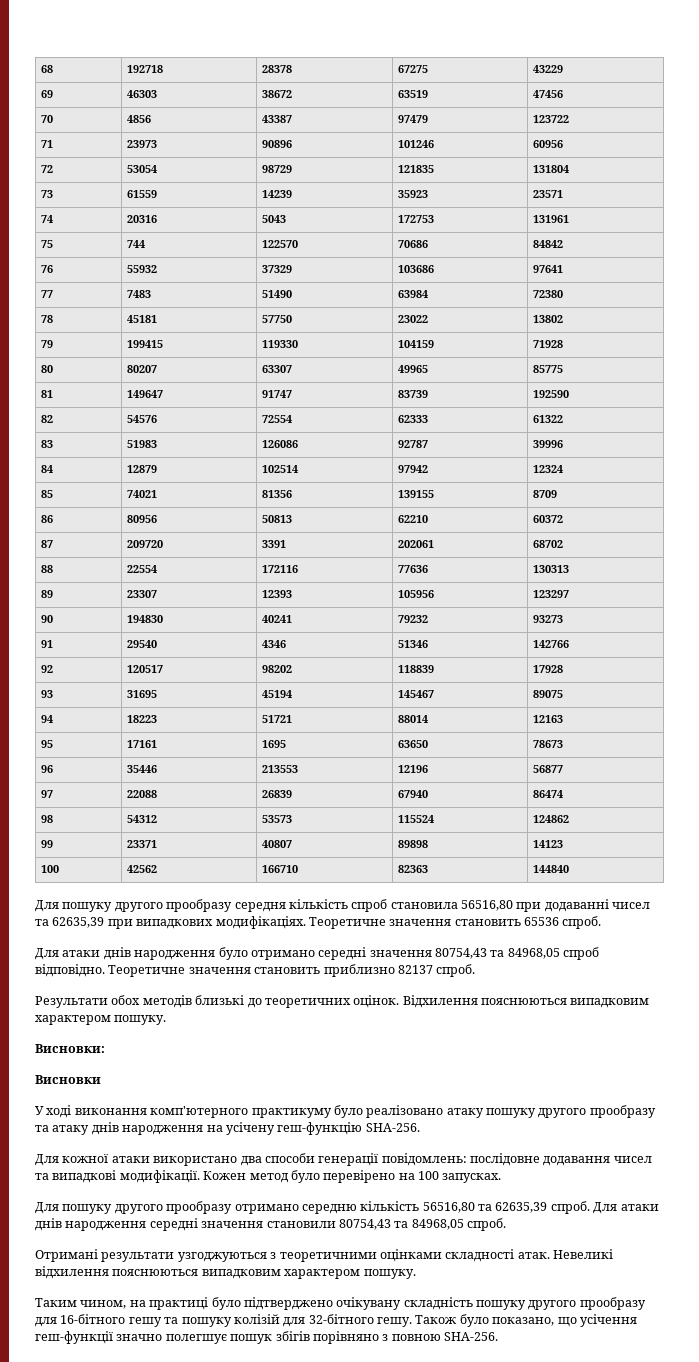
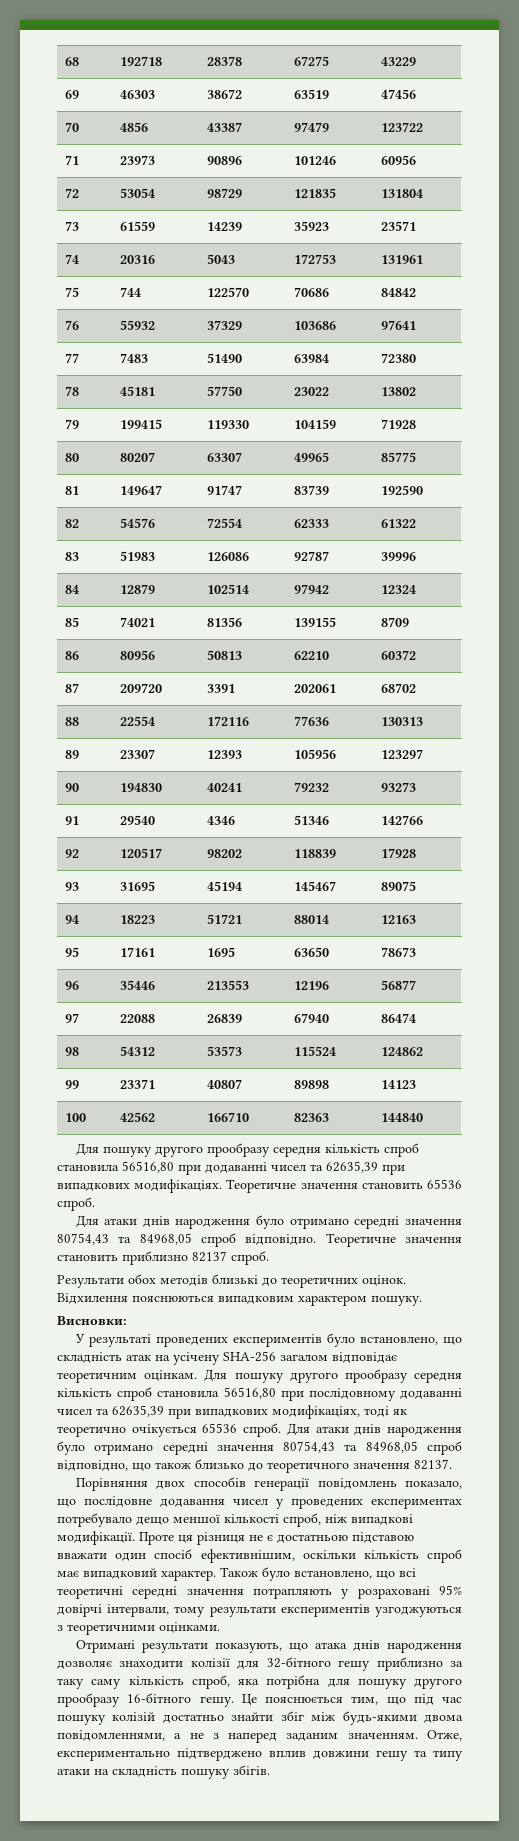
- Висновки
- У ході виконання комп'ютерного практикуму було реалізовано атаку пошуку другого прообразу та атаку днів народження на усічену геш-функцію SHA-256.
- Для кожної атаки використано два способи генерації повідомлень: послідовне додавання чисел та випадкові модифікації. Кожен метод було перевірено на 100 запусках.
- Для пошуку другого прообразу отримано середню кількість 56516,80 та 62635,39 спроб.
+ У результаті проведених експериментів було встановлено, що складність атак на усічену SHA-256 загалом відповідає теоретичним оцінкам. Для пошуку другого прообразу середня кількість спроб становила 56516,80 при послідовному додаванні чисел та 62635,39 при випадкових модифікаціях, тоді як теоретично очікується 65536 спроб.
- Для атаки днів народження середні значення становили 80754,43 та 84968,05 спроб.
- Отримані результати узгоджуються з теоретичними оцінками складності атак. Невеликі відхилення пояснюються випадковим характером пошуку.
- Таким чином, на практиці було підтверджено очікувану складність пошуку другого прообразу для 16-бітного гешу та пошуку колізій для 32-бітного гешу. Також було показано, що усічення геш-функції значно полегшує пошук збігів порівняно з повною SHA-256.
+ Для атаки днів народження було отримано середні значення 80754,43 та 84968,05 спроб відповідно, що також близько до теоретичного значення 82137.
+ Порівняння двох способів генерації повідомлень показало, що послідовне додавання чисел у проведених експериментах потребувало дещо меншої кількості спроб, ніж випадкові модифікації. Проте ця різниця не є достатньою підставою вважати один спосіб ефективнішим, оскільки кількість спроб має випадковий характер. Також було встановлено, що всі теоретичні середні значення потрапляють у розраховані 95% довірчі інтервали, тому результати експериментів узгоджуються з теоретичними оцінками.
+ Отримані результати показують, що атака днів народження дозволяє знаходити колізії для 32-бітного гешу приблизно за таку саму кількість спроб, яка потрібна для пошуку другого прообразу 16-бітного гешу. Це пояснюється тим, що під час пошуку колізій достатньо знайти збіг між будь-якими двома повідомленнями, а не з наперед заданим значенням. Отже, експериментально підтверджено вплив довжини гешу та типу атаки на складність пошуку збігів.

